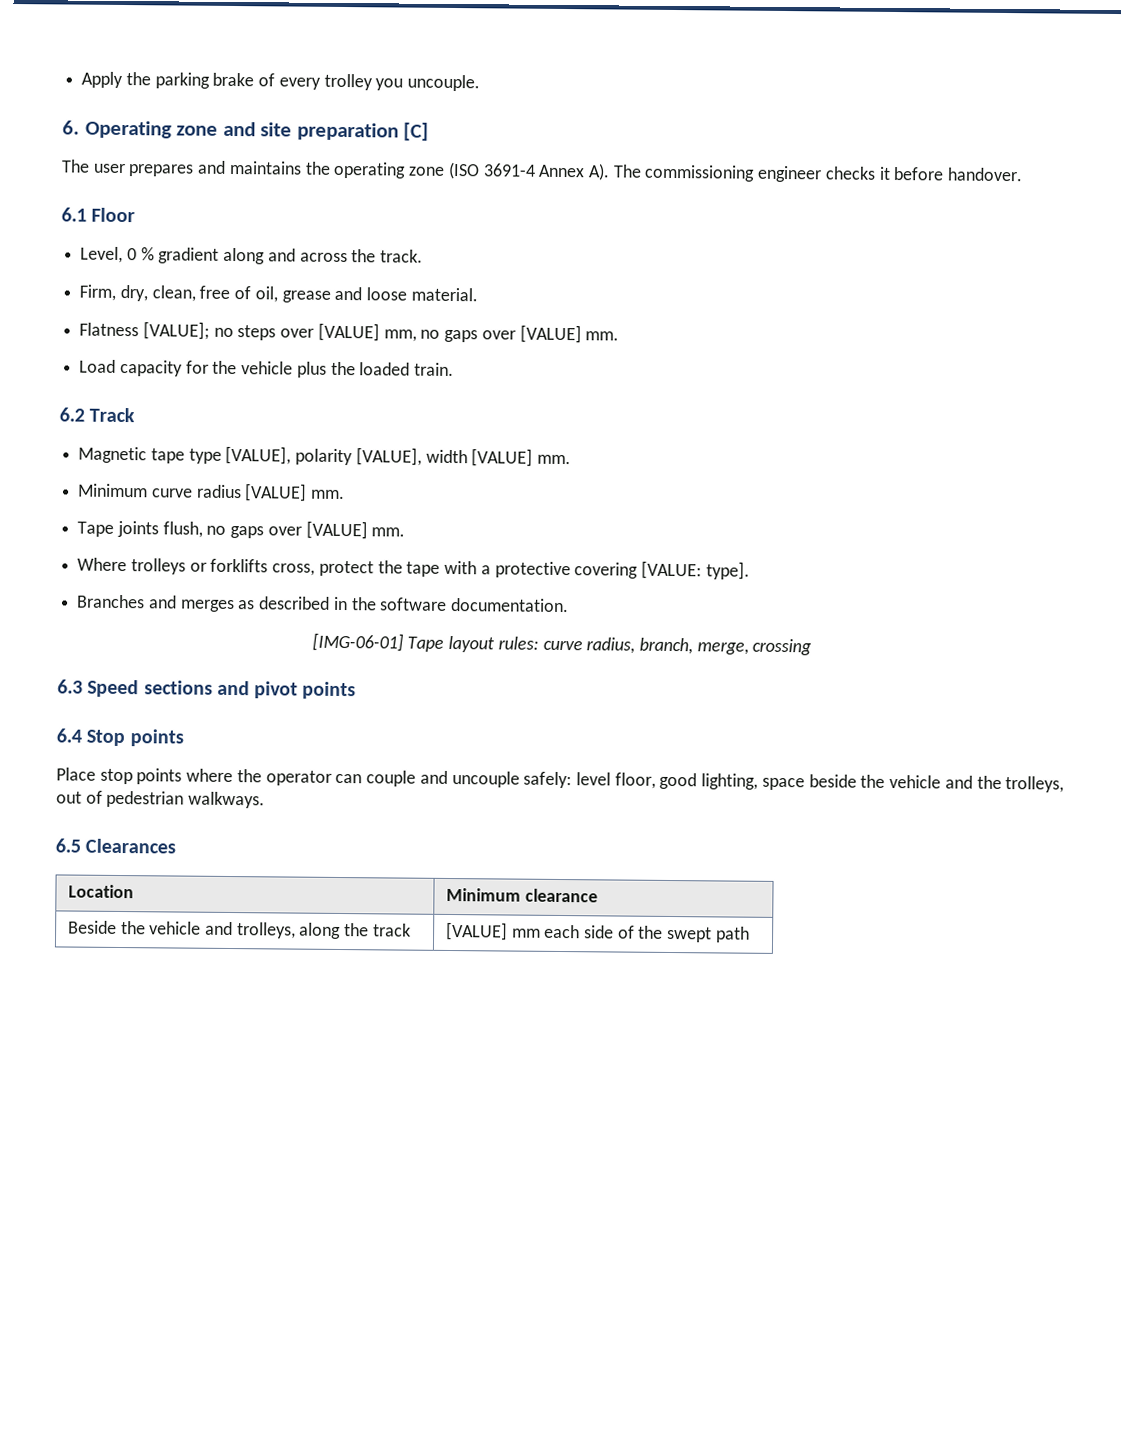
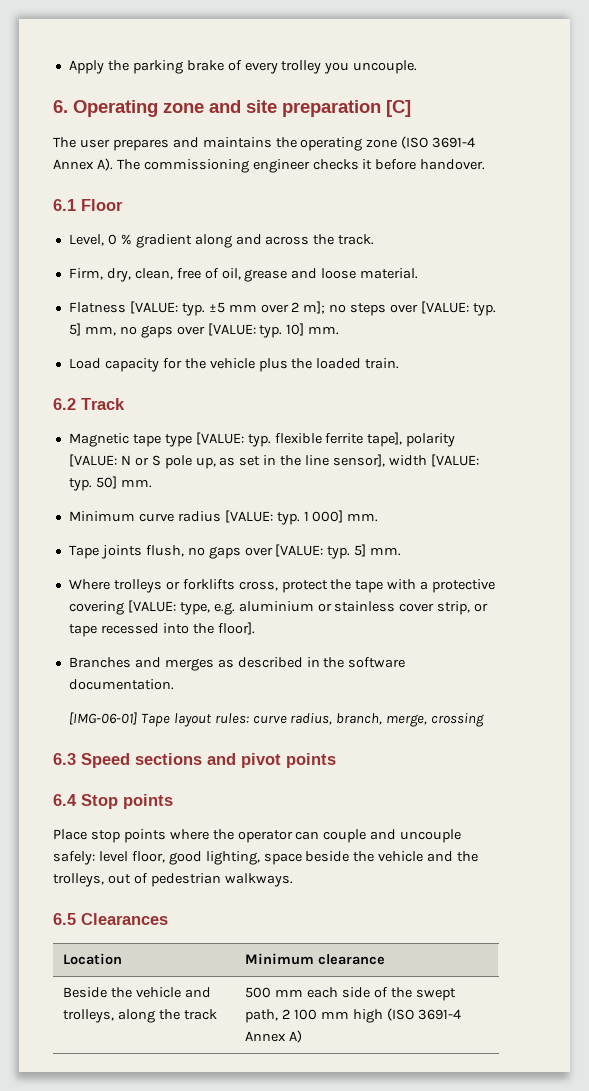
- Flatness [VALUE]; no steps over [VALUE] mm, no gaps over [VALUE] mm.
+ Flatness [VALUE: typ. ±5 mm over 2 m]; no steps over [VALUE: typ. 5] mm, no gaps over [VALUE: typ. 10] mm.
- Magnetic tape type [VALUE], polarity [VALUE], width [VALUE] mm.
+ Magnetic tape type [VALUE: typ. flexible ferrite tape], polarity [VALUE: N or S pole up, as set in the line sensor], width [VALUE: typ. 50] mm.
- Minimum curve radius [VALUE] mm.
+ Minimum curve radius [VALUE: typ. 1 000] mm.
- Tape joints flush, no gaps over [VALUE] mm.
+ Tape joints flush, no gaps over [VALUE: typ. 5] mm.
- Where trolleys or forklifts cross, protect the tape with a protective covering [VALUE: type].
+ Where trolleys or forklifts cross, protect the tape with a protective covering [VALUE: type, e.g. aluminium or stainless cover strip, or tape recessed into the floor].
- Beside the vehicle and trolleys, along the track | [VALUE] mm each side of the swept path
+ Beside the vehicle and trolleys, along the track | 500 mm each side of the swept path, 2 100 mm high (ISO 3691-4 Annex A)

